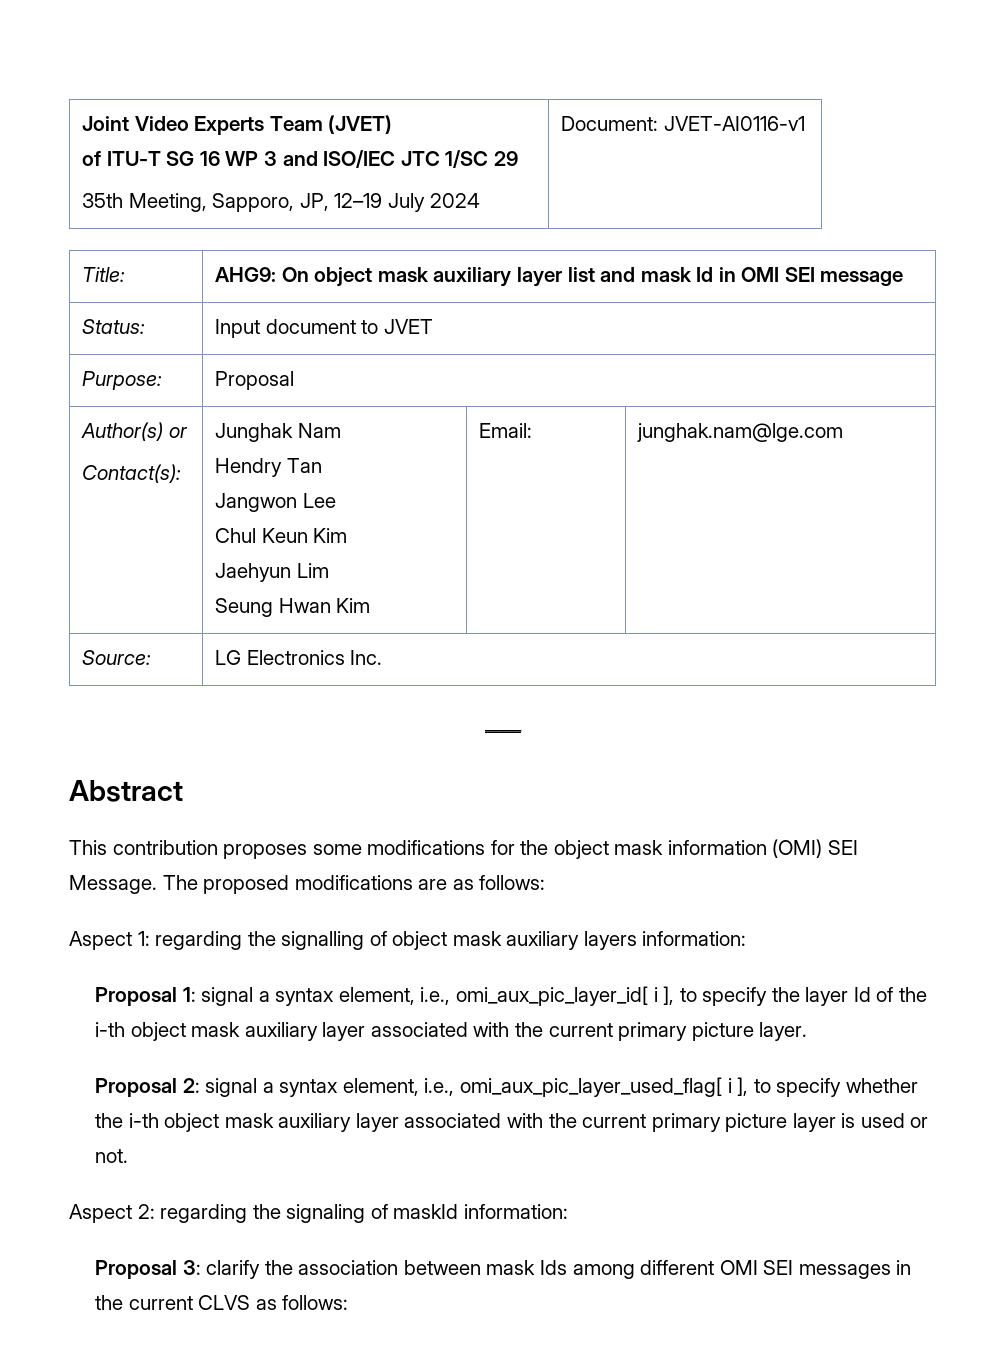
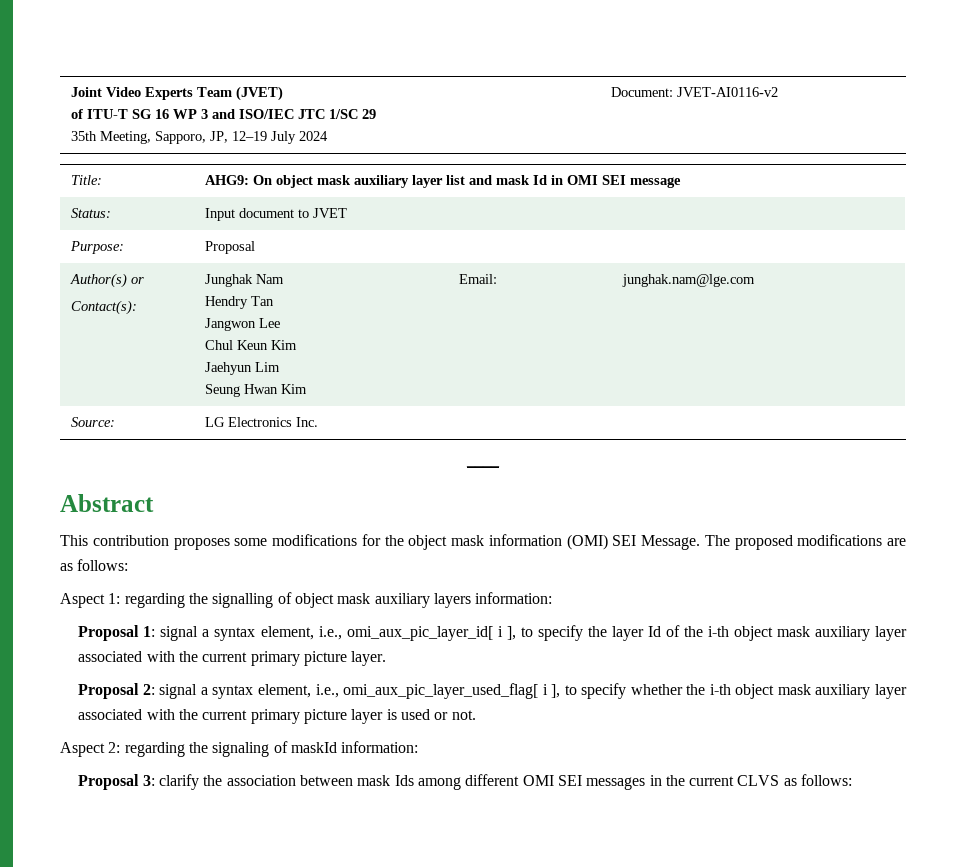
  Joint Video Experts Team (JVET)
  of ITU-T SG 16 WP 3 and ISO/IEC JTC 1/SC 29
- 35th Meeting, Sapporo, JP, 12–19 July 2024 | Document: JVET-AI0116-v1
+ 35th Meeting, Sapporo, JP, 12–19 July 2024 | Document: JVET-AI0116-v2

